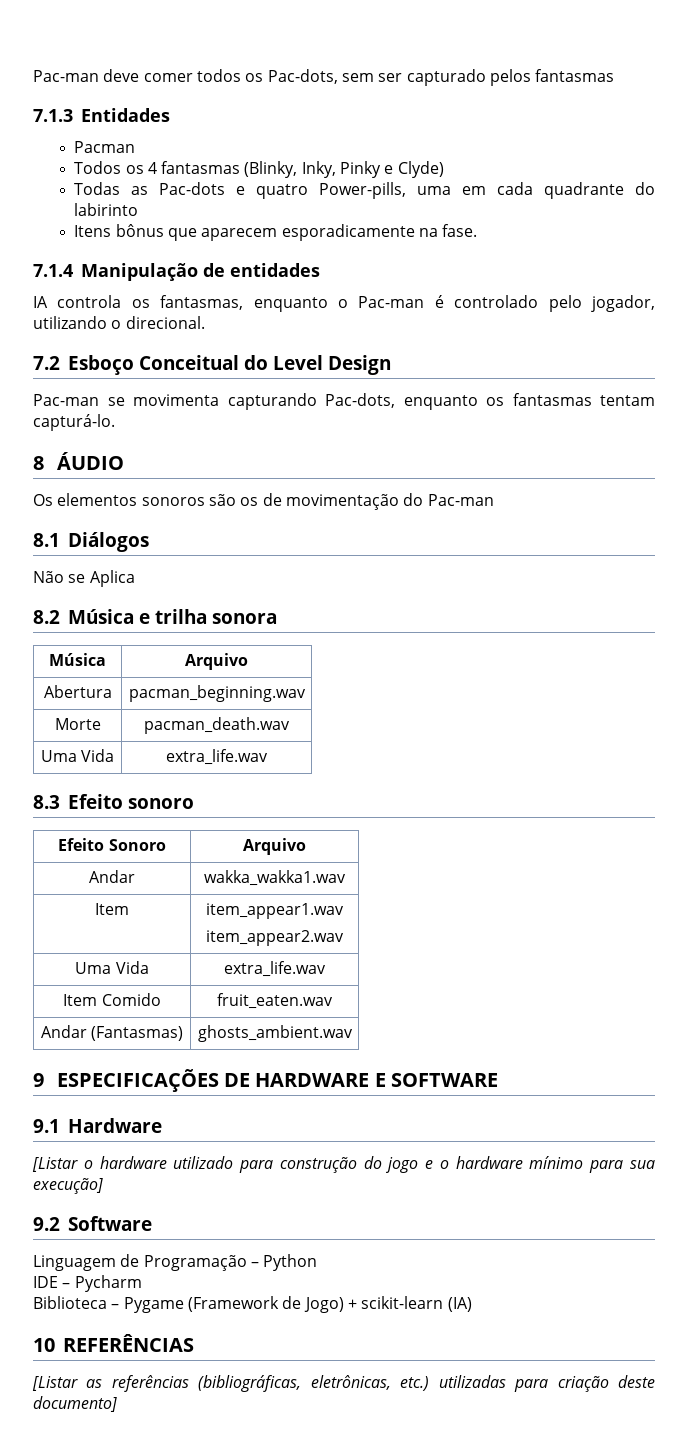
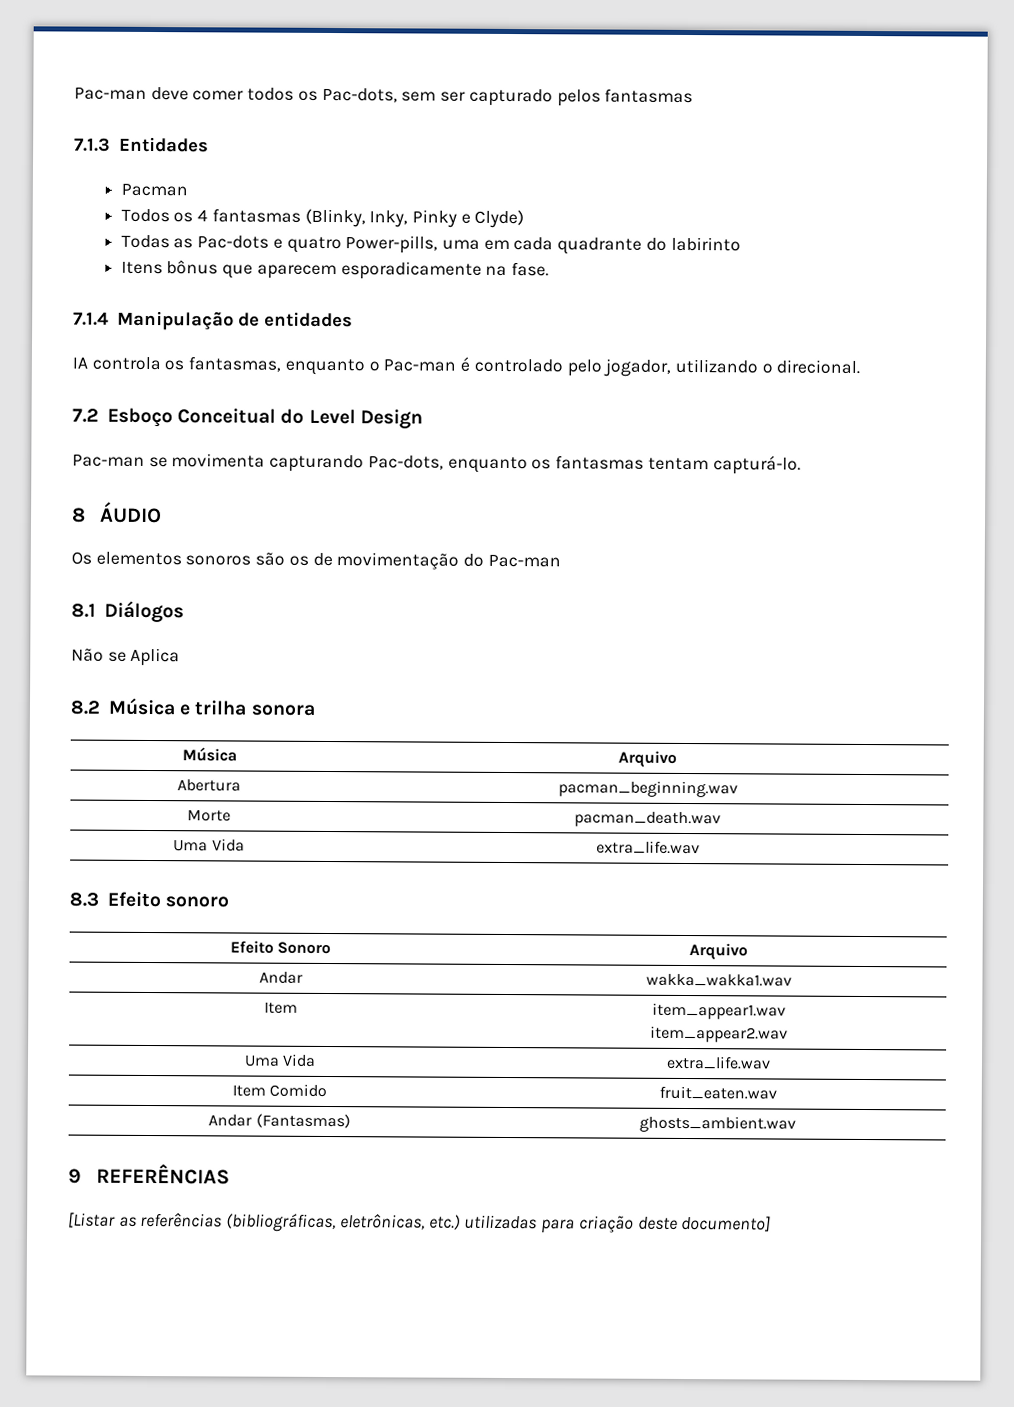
- 9 ESPECIFICAÇÕES DE HARDWARE E SOFTWARE
- 9.1 Hardware
- [Listar o hardware utilizado para construção do jogo e o hardware mínimo para sua execução]
- 9.2 Software
- Linguagem de Programação – Python
- IDE – Pycharm
- Biblioteca – Pygame (Framework de Jogo) + scikit-learn (IA)
- 10 REFERÊNCIAS
+ 9 REFERÊNCIAS

